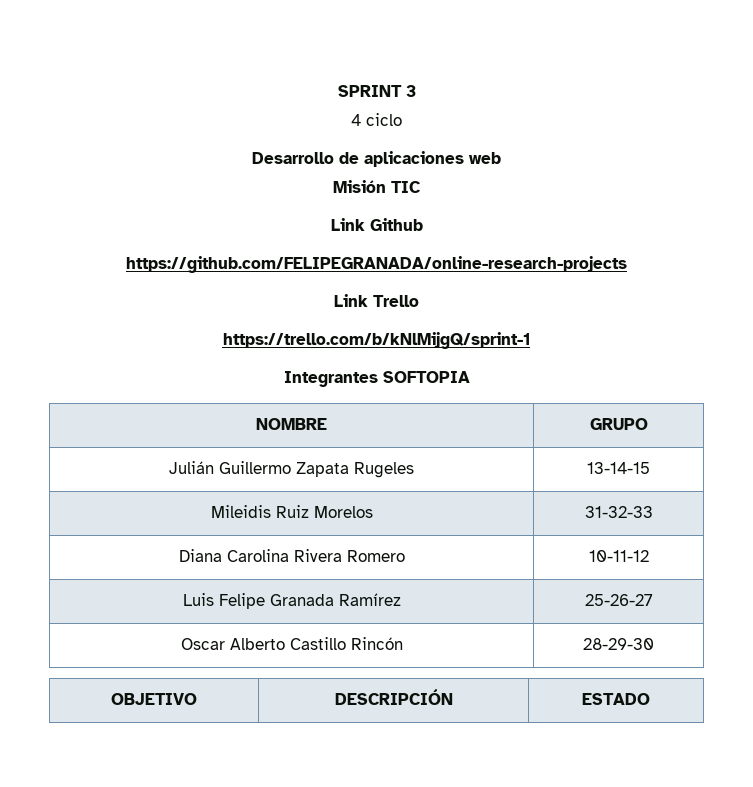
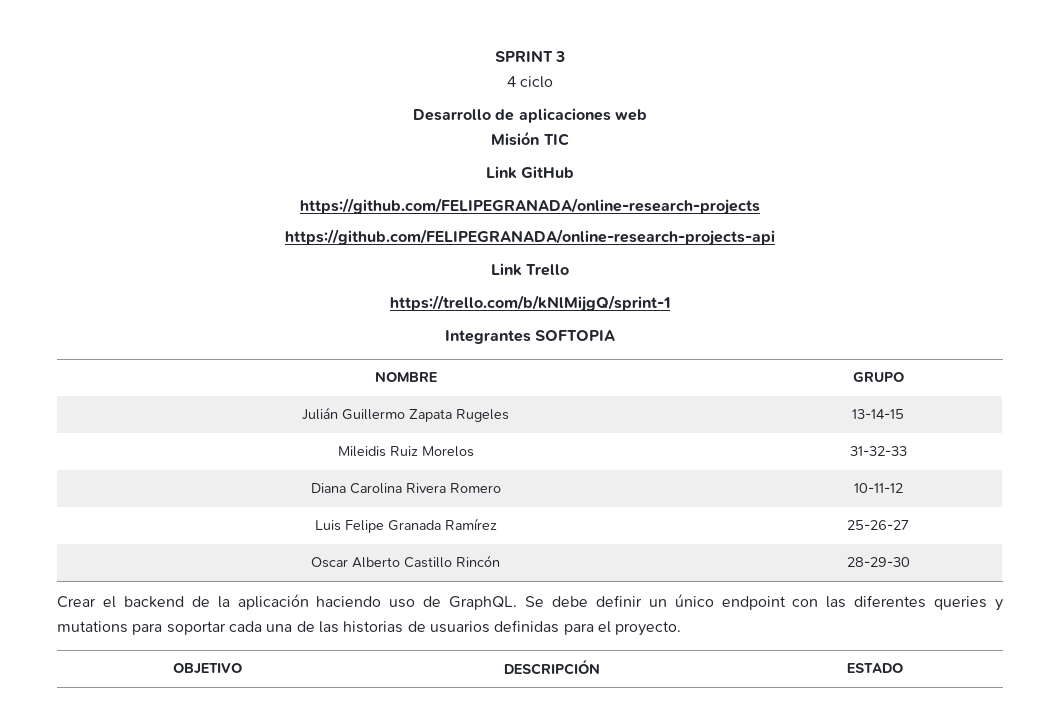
- Link Github
+ Link GitHub
+ https://github.com/FELIPEGRANADA/online-research-projects-api
+ Crear el backend de la aplicación haciendo uso de GraphQL. Se debe definir un único endpoint con las diferentes queries y mutations para soportar cada una de las historias de usuarios definidas para el proyecto.

